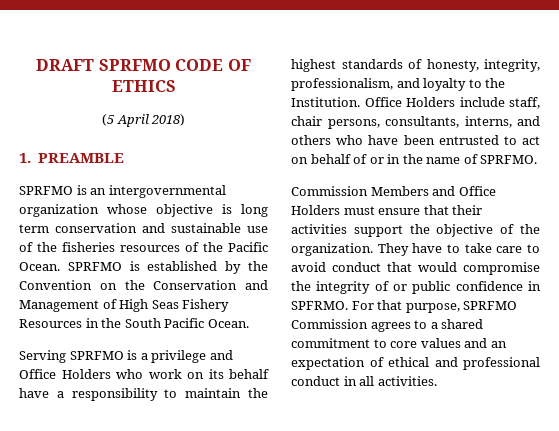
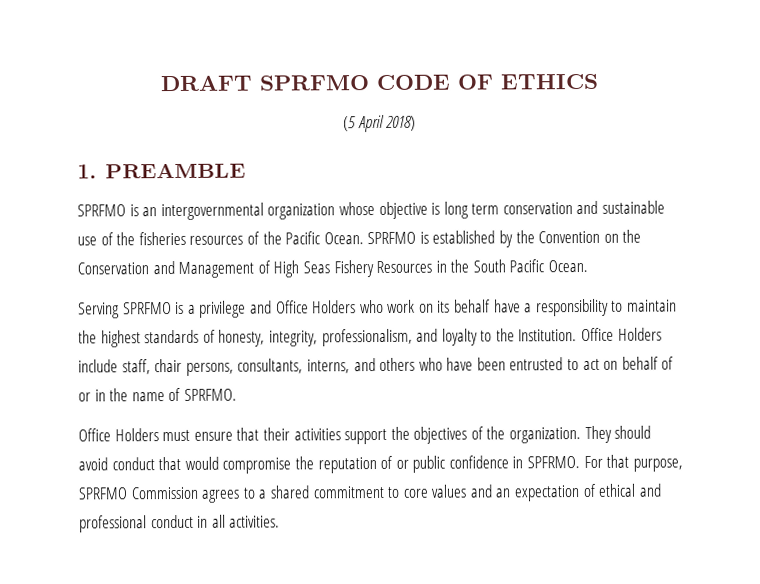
- Commission Members and Office Holders must ensure that their activities support the objective of the organization.
+ Office Holders must ensure that their activities support the objectives of the organization.
- They have to take care to avoid conduct that would compromise the integrity of or public confidence in SPFRMO.
+ They should avoid conduct that would compromise the reputation of or public confidence in SPFRMO.

